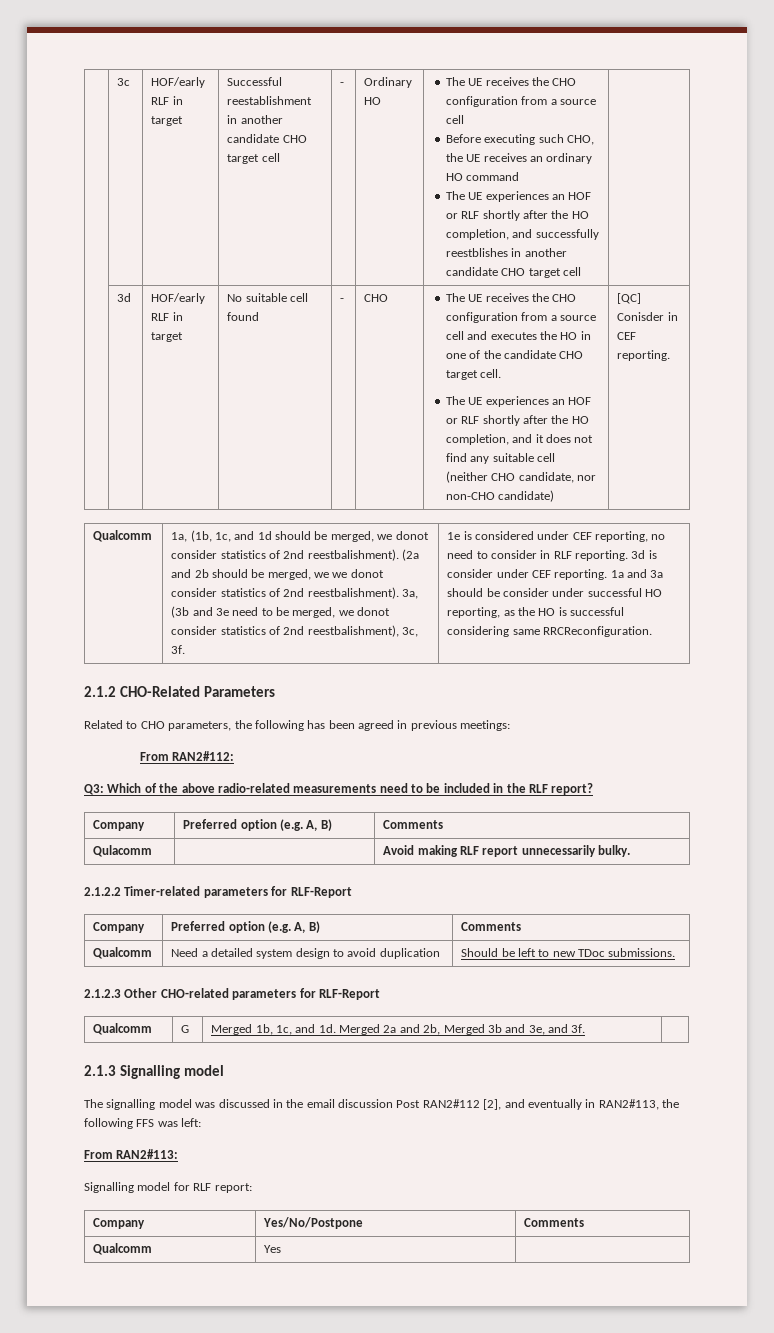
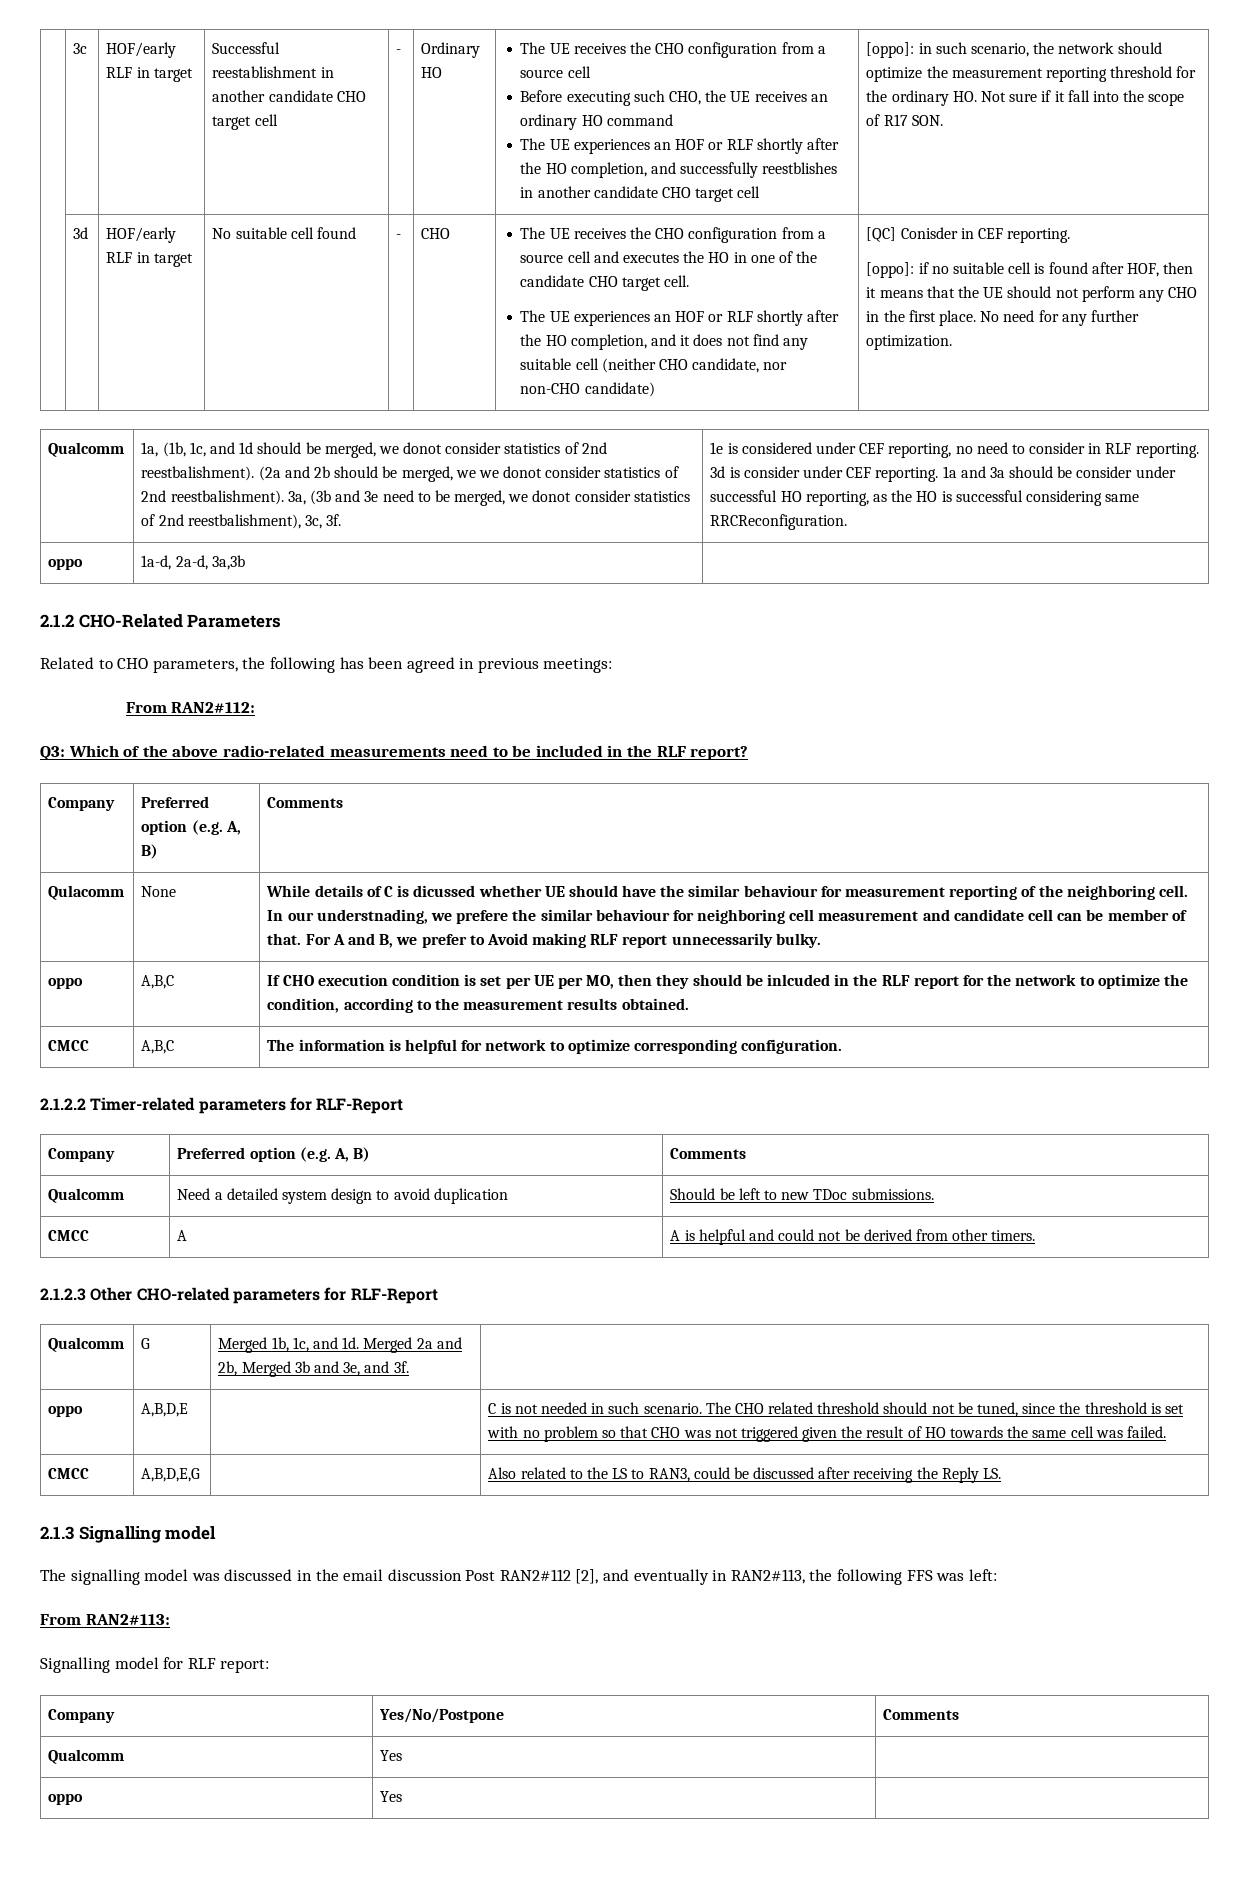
+ [oppo]: in such scenario, the network should optimize the measurement reporting threshold for the ordinary HO. Not sure if it fall into the scope of R17 SON.
+ [oppo]: if no suitable cell is found after HOF, then it means that the UE should not perform any CHO in the first place. No need for any further optimization.
+ oppo | 1a-d, 2a-d, 3a,3b |
- Avoid making RLF report unnecessarily bulky.
+ None | While details of C is dicussed whether UE should have the similar behaviour for measurement reporting of the neighboring cell. In our understnading, we prefere the similar behaviour for neighboring cell measurement and candidate cell can be member of that. For A and B, we prefer to Avoid making RLF report unnecessarily bulky.
+ oppo | A,B,C | If CHO execution condition is set per UE per MO, then they should be inlcuded in the RLF report for the network to optimize the condition, according to the measurement results obtained.
+ CMCC | A,B,C | The information is helpful for network to optimize corresponding configuration.
+ CMCC | A | A is helpful and could not be derived from other timers.
+ oppo | A,B,D,E | | C is not needed in such scenario. The CHO related threshold should not be tuned, since the threshold is set with no problem so that CHO was not triggered given the result of HO towards the same cell was failed.
+ CMCC | A,B,D,E,G | | Also related to the LS to RAN3, could be discussed after receiving the Reply LS.
+ oppo | Yes |

